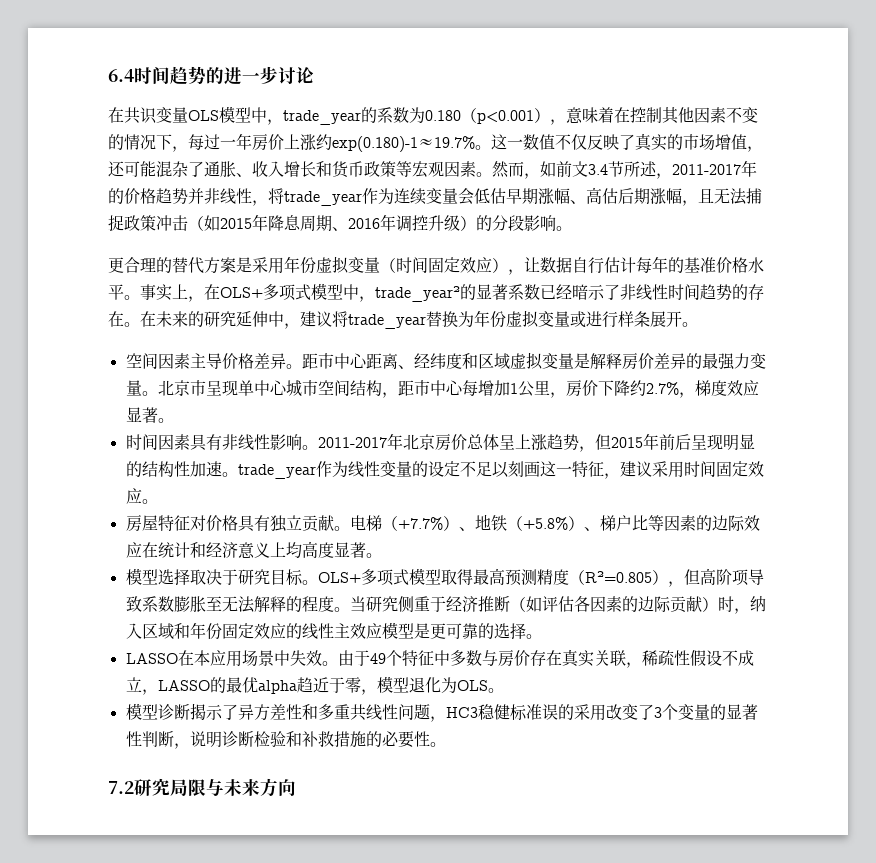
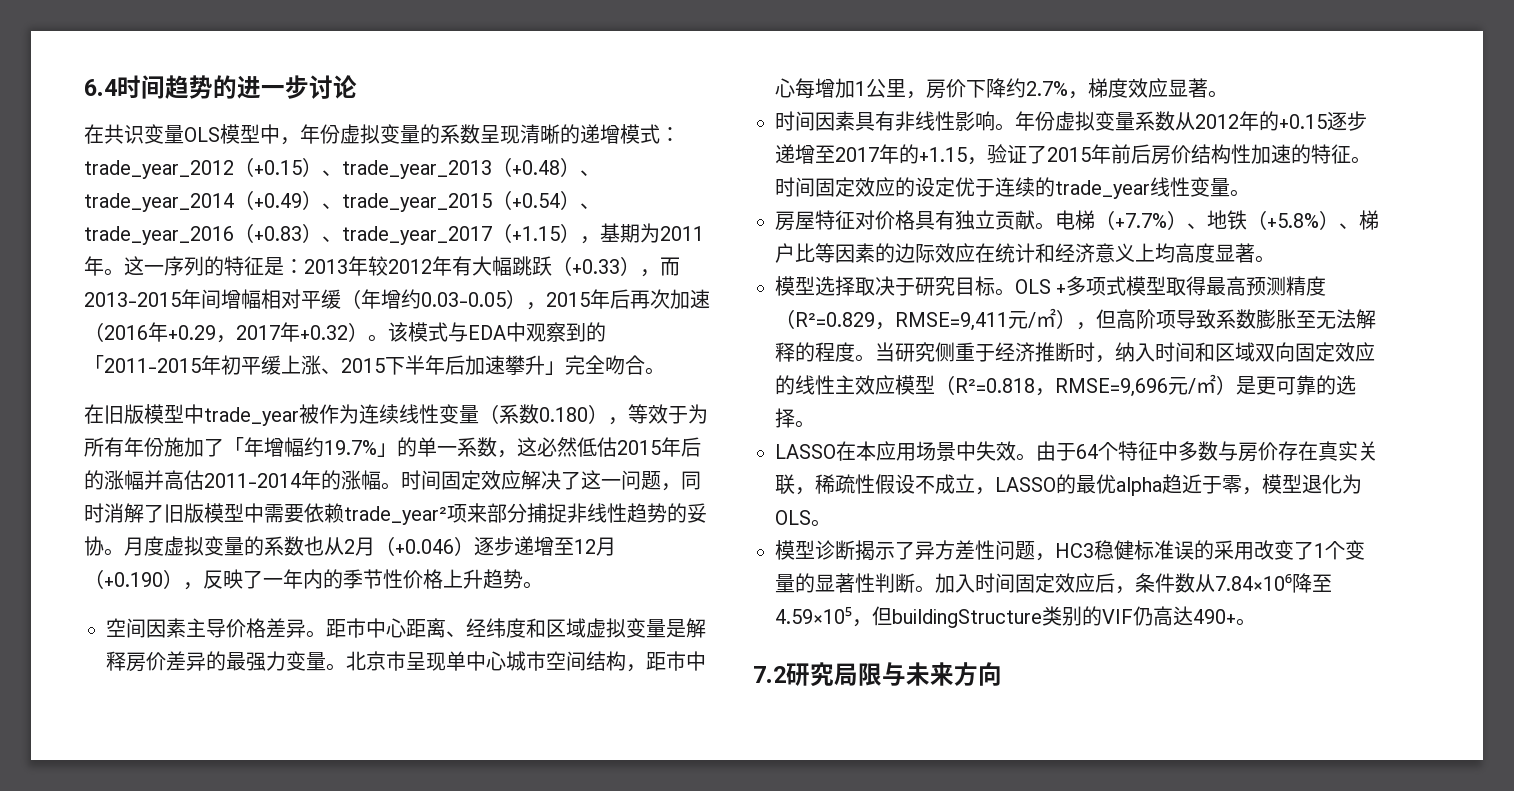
- 在共识变量OLS模型中，trade_year的系数为0.180（p<0.001），意味着在控制其他因素不变的情况下，每过一年房价上涨约exp(0.180)-1≈19.7%。这一数值不仅反映了真实的市场增值，还可能混杂了通胀、收入增长和货币政策等宏观因素。然而，如前文3.4节所述，2011-2017年的价格趋势并非线性，将trade_year作为连续变量会低估早期涨幅、高估后期涨幅，且无法捕捉政策冲击（如2015年降息周期、2016年调控升级）的分段影响。
- 更合理的替代方案是采用年份虚拟变量（时间固定效应），让数据自行估计每年的基准价格水平。事实上，在OLS+多项式模型中，trade_year²的显著系数已经暗示了非线性时间趋势的存在。在未来的研究延伸中，建议将trade_year替换为年份虚拟变量或进行样条展开。
+ 在共识变量OLS模型中，年份虚拟变量的系数呈现清晰的递增模式：trade_year_2012（+0.15）、trade_year_2013（+0.48）、trade_year_2014（+0.49）、trade_year_2015（+0.54）、trade_year_2016（+0.83）、trade_year_2017（+1.15），基期为2011年。这一序列的特征是：2013年较2012年有大幅跳跃（+0.33），而2013-2015年间增幅相对平缓（年增约0.03-0.05），2015年后再次加速（2016年+0.29，2017年+0.32）。该模式与EDA中观察到的「2011-2015年初平缓上涨、2015下半年后加速攀升」完全吻合。
+ 在旧版模型中trade_year被作为连续线性变量（系数0.180），等效于为所有年份施加了「年增幅约19.7%」的单一系数，这必然低估2015年后的涨幅并高估2011-2014年的涨幅。时间固定效应解决了这一问题，同时消解了旧版模型中需要依赖trade_year²项来部分捕捉非线性趋势的妥协。月度虚拟变量的系数也从2月（+0.046）逐步递增至12月（+0.190），反映了一年内的季节性价格上升趋势。
- 2011-2017年北京房价总体呈上涨趋势，但2015年前后呈现明显的结构性加速。trade_year作为线性变量的设定不足以刻画这一特征，建议采用时间固定效应。
+ 年份虚拟变量系数从2012年的+0.15逐步递增至2017年的+1.15，验证了2015年前后房价结构性加速的特征。时间固定效应的设定优于连续的trade_year线性变量。
- OLS+多项式模型取得最高预测精度（R²=0.805），但高阶项导致系数膨胀至无法解释的程度。
+ OLS +多项式模型取得最高预测精度（R²=0.829，RMSE=9,411元/㎡），但高阶项导致系数膨胀至无法解释的程度。
- 当研究侧重于经济推断（如评估各因素的边际贡献）时，纳入区域和年份固定效应的线性主效应模型是更可靠的选择。
+ 当研究侧重于经济推断时，纳入时间和区域双向固定效应的线性主效应模型（R²=0.818，RMSE=9,696元/㎡）是更可靠的选择。
- 由于49个特征中多数与房价存在真实关联，稀疏性假设不成立，LASSO的最优alpha趋近于零，模型退化为OLS。
+ 由于64个特征中多数与房价存在真实关联，稀疏性假设不成立，LASSO的最优alpha趋近于零，模型退化为OLS。
- 模型诊断揭示了异方差性和多重共线性问题，HC3稳健标准误的采用改变了3个变量的显著性判断，说明诊断检验和补救措施的必要性。
+ 模型诊断揭示了异方差性问题，HC3稳健标准误的采用改变了1个变量的显著性判断。加入时间固定效应后，条件数从7.84×10⁶降至4.59×10⁵，但buildingStructure类别的VIF仍高达490+。

